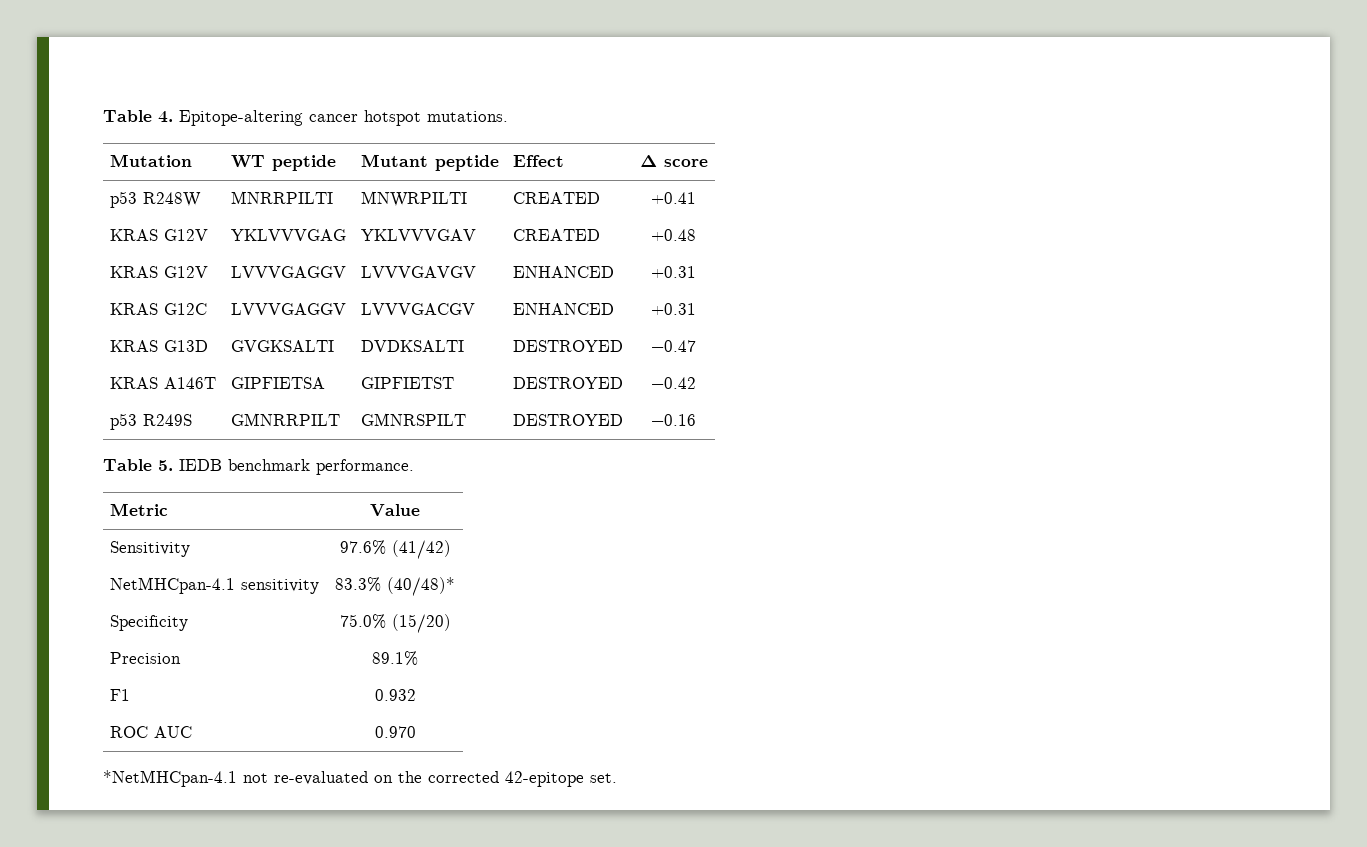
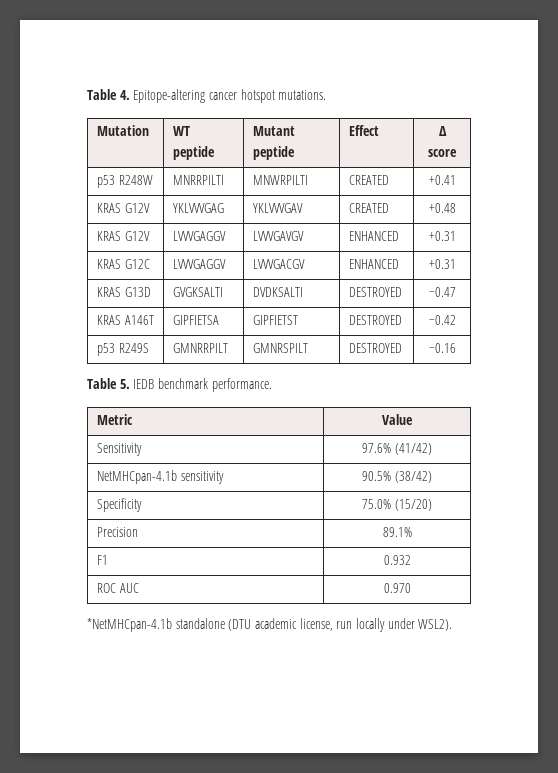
- NetMHCpan-4.1 sensitivity | 83.3% (40/48)*
+ NetMHCpan-4.1b sensitivity | 90.5% (38/42)
- *NetMHCpan-4.1 not re-evaluated on the corrected 42-epitope set.
+ *NetMHCpan-4.1b standalone (DTU academic license, run locally under WSL2).

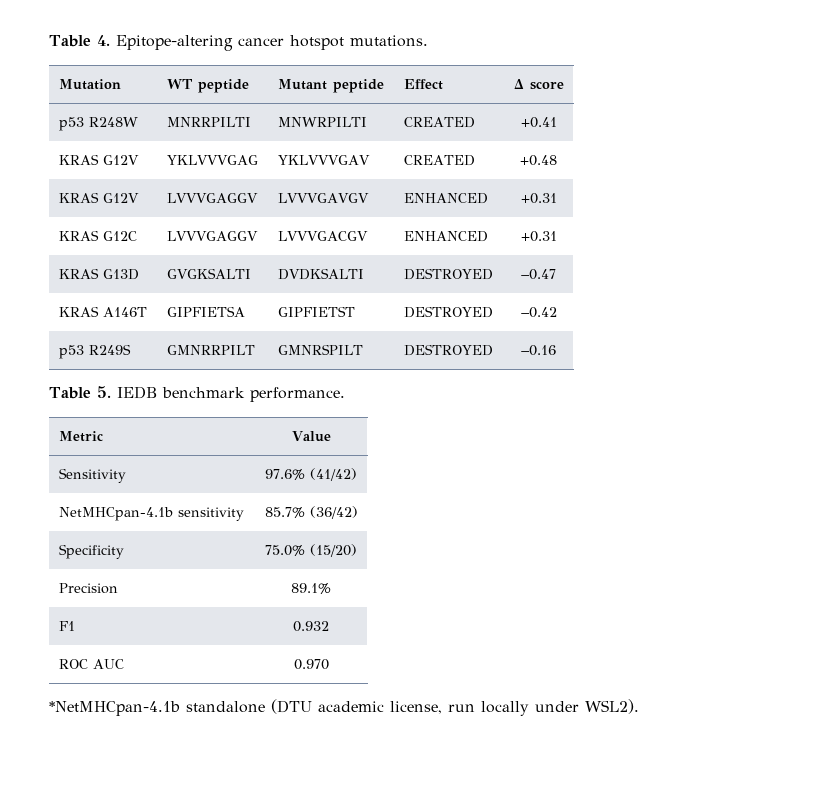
- NetMHCpan-4.1b sensitivity | 90.5% (38/42)
+ NetMHCpan-4.1b sensitivity | 85.7% (36/42)

